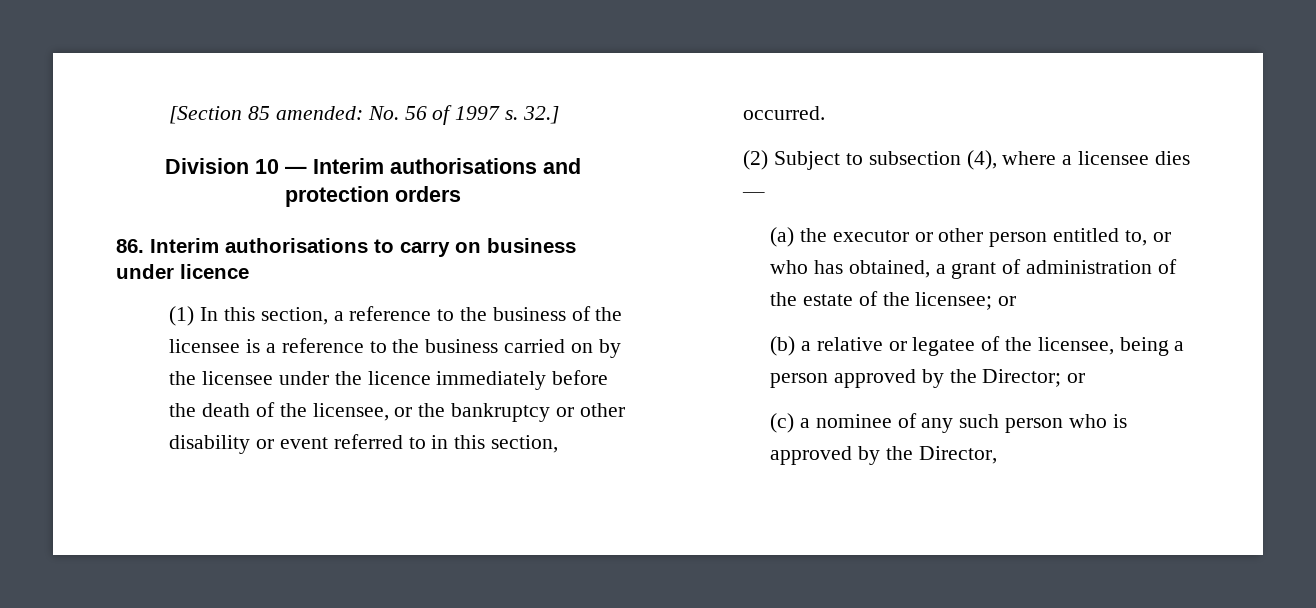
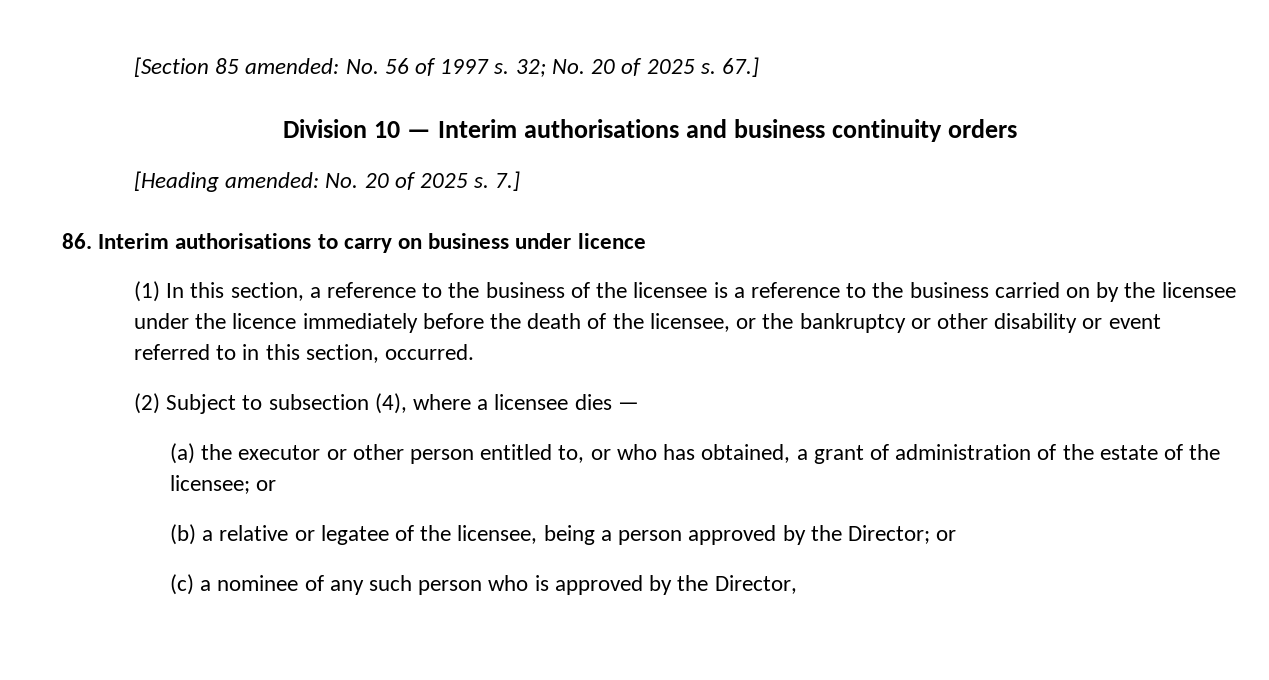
- 32.]
+ 32; No. 20 of 2025 s. 67.]
- Division 10 — Interim authorisations and protection orders
+ Division 10 — Interim authorisations and business continuity orders
+ [Heading amended: No. 20 of 2025 s. 7.]

